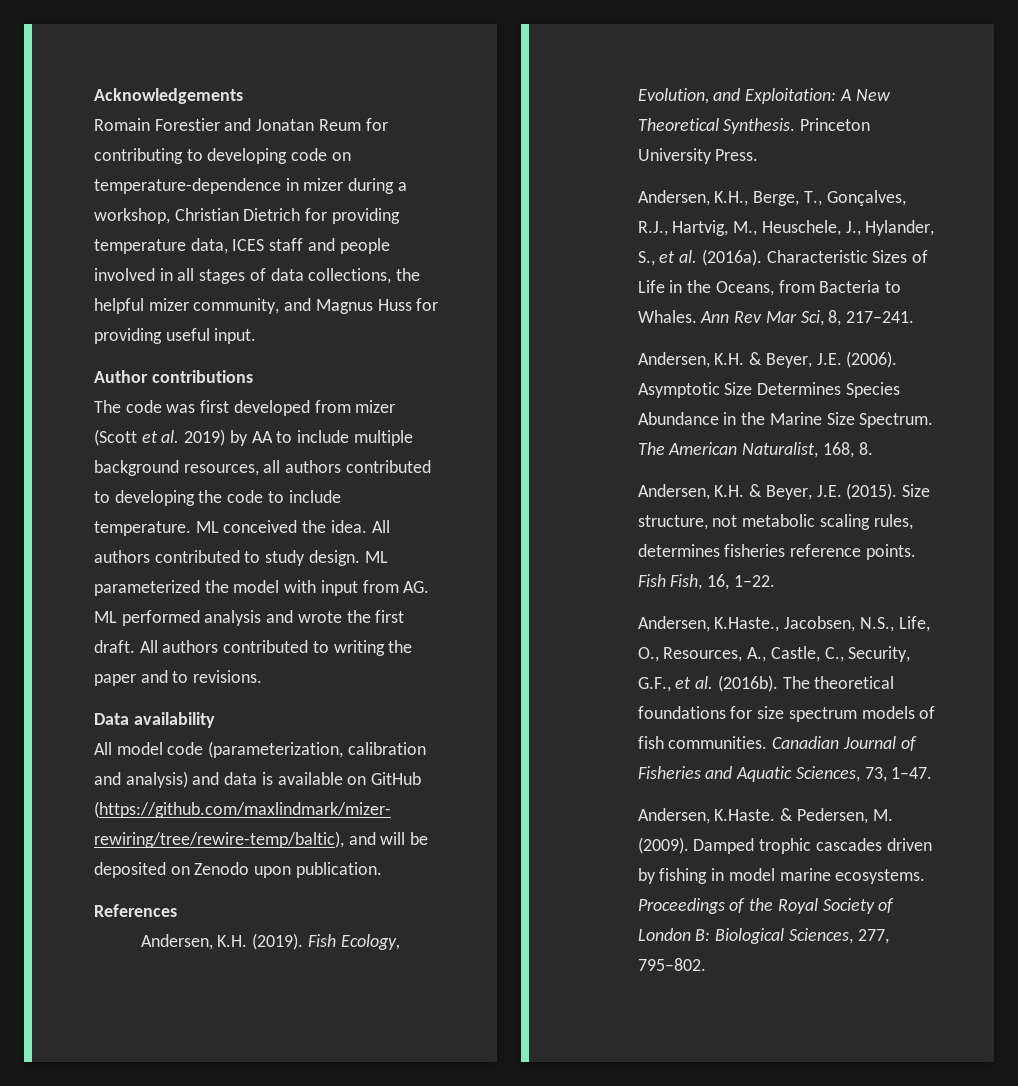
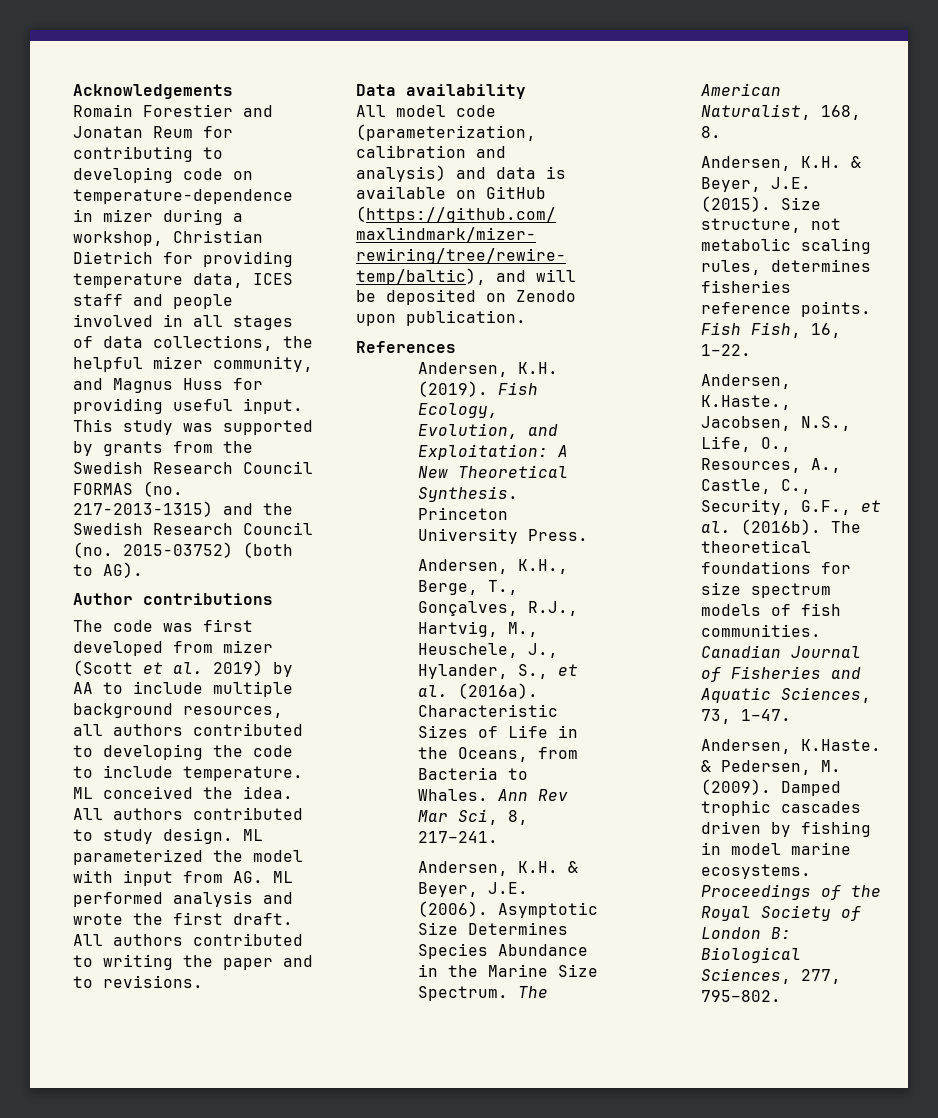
+ This study was supported by grants from the Swedish Research Council FORMAS (no. 217‐2013‐1315) and the Swedish Research Council (no. 2015‐03752) (both to AG).

